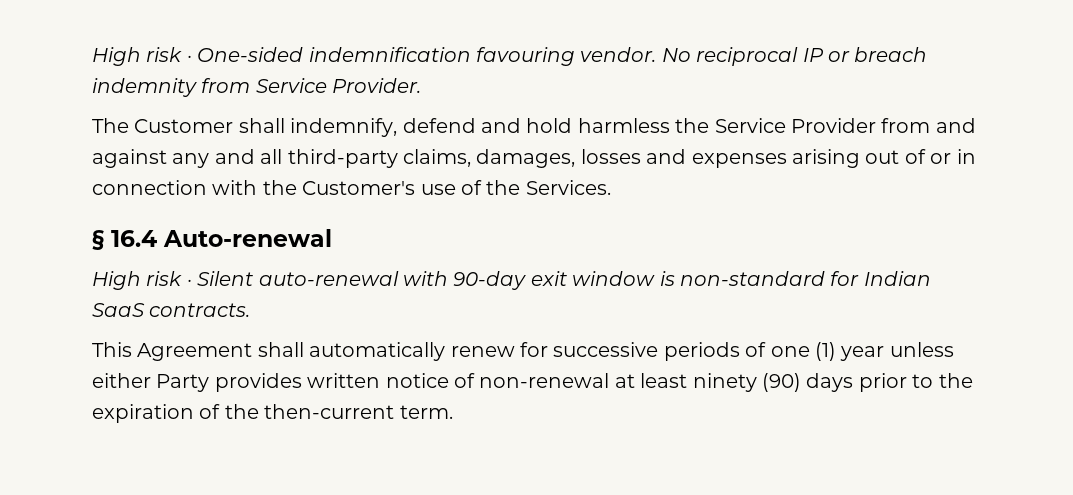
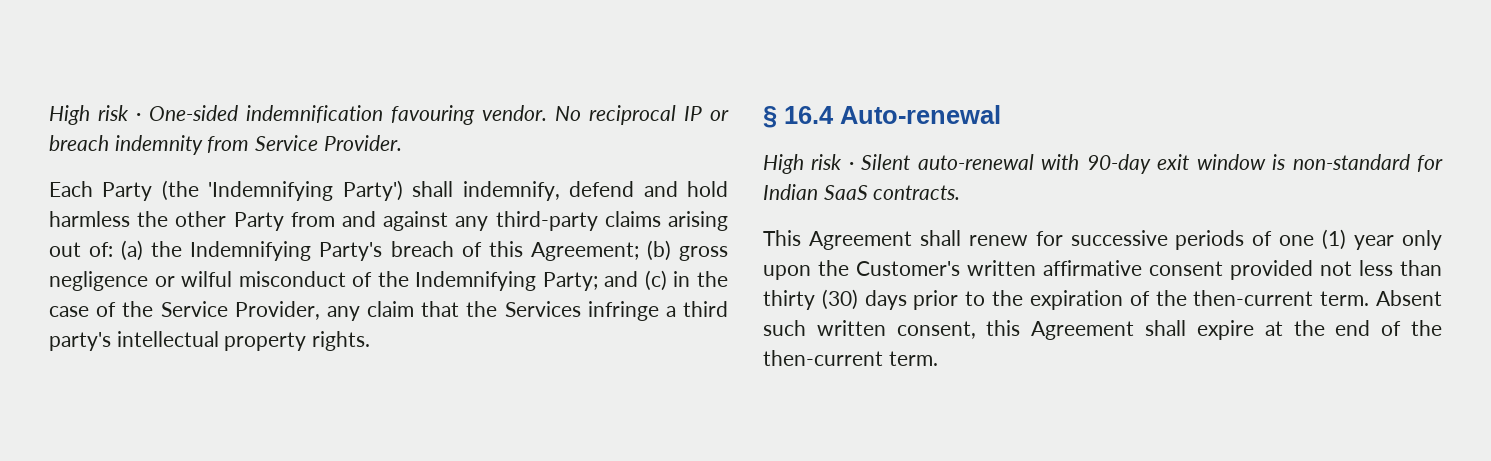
- The Customer shall indemnify, defend and hold harmless the Service Provider from and against any and all third-party claims, damages, losses and expenses arising out of or in connection with the Customer's use of the Services.
+ Each Party (the 'Indemnifying Party') shall indemnify, defend and hold harmless the other Party from and against any third-party claims arising out of: (a) the Indemnifying Party's breach of this Agreement; (b) gross negligence or wilful misconduct of the Indemnifying Party; and (c) in the case of the Service Provider, any claim that the Services infringe a third party's intellectual property rights.
- This Agreement shall automatically renew for successive periods of one (1) year unless either Party provides written notice of non-renewal at least ninety (90) days prior to the expiration of the then-current term.
+ This Agreement shall renew for successive periods of one (1) year only upon the Customer's written affirmative consent provided not less than thirty (30) days prior to the expiration of the then-current term.
+ Absent such written consent, this Agreement shall expire at the end of the then-current term.

